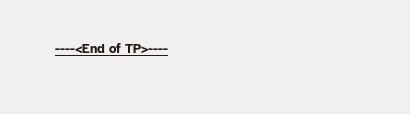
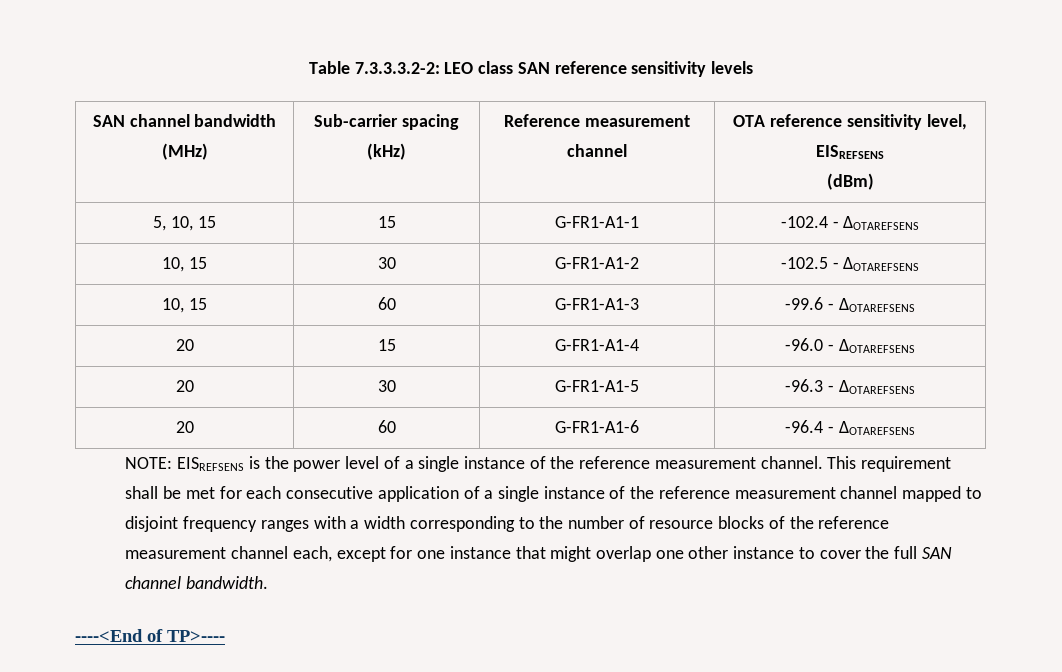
+ Table 7.3.3.3.2-2: LEO class SAN reference sensitivity levels
+ SAN channel bandwidth (MHz) | Sub-carrier spacing (kHz) | Reference measurement channel | OTA reference sensitivity level, EISREFSENS
+ (dBm)
+ 5, 10, 15 | 15 | G-FR1-A1-1 | -102.4 - ΔOTAREFSENS
+ 10, 15 | 30 | G-FR1-A1-2 | -102.5 - ΔOTAREFSENS
+ 10, 15 | 60 | G-FR1-A1-3 | -99.6 - ΔOTAREFSENS
+ 20 | 15 | G-FR1-A1-4 | -96.0 - ΔOTAREFSENS
+ 20 | 30 | G-FR1-A1-5 | -96.3 - ΔOTAREFSENS
+ 20 | 60 | G-FR1-A1-6 | -96.4 - ΔOTAREFSENS
+ NOTE: EISREFSENS is the power level of a single instance of the reference measurement channel. This requirement shall be met for each consecutive application of a single instance of the reference measurement channel mapped to disjoint frequency ranges with a width corresponding to the number of resource blocks of the reference measurement channel each, except for one instance that might overlap one other instance to cover the full SAN channel bandwidth.

